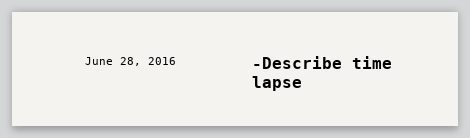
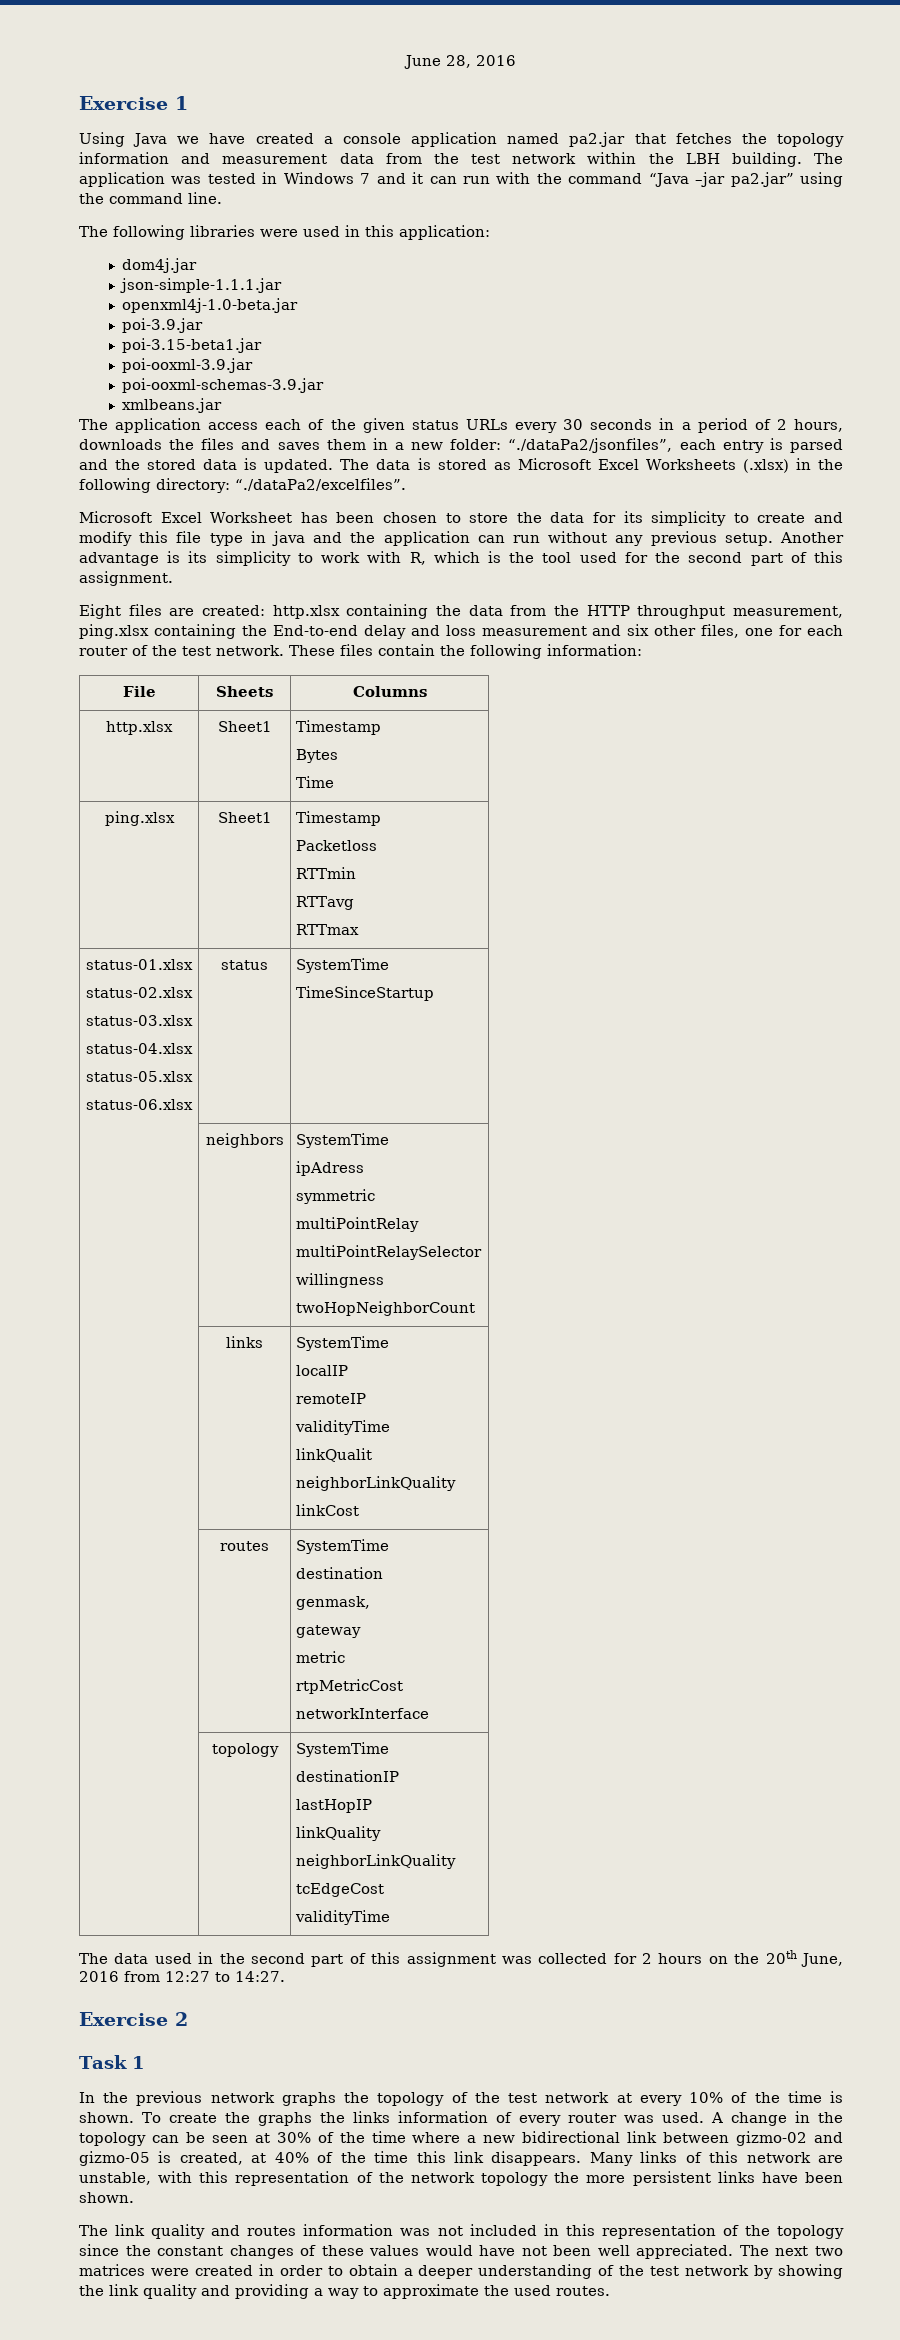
- -Describe time lapse
+ Exercise 1
+ Using Java we have created a console application named pa2.jar that fetches the topology information and measurement data from the test network within the LBH building. The application was tested in Windows 7 and it can run with the command “Java –jar pa2.jar” using the command line.
+ The following libraries were used in this application:
+ dom4j.jar
+ json-simple-1.1.1.jar
+ openxml4j-1.0-beta.jar
+ poi-3.9.jar
+ poi-3.15-beta1.jar
+ poi-ooxml-3.9.jar
+ poi-ooxml-schemas-3.9.jar
+ xmlbeans.jar
+ The application access each of the given status URLs every 30 seconds in a period of 2 hours, downloads the files and saves them in a new folder: “./dataPa2/jsonfiles”, each entry is parsed and the stored data is updated. The data is stored as Microsoft Excel Worksheets (.xlsx) in the following directory: “./dataPa2/excelfiles”.
+ Microsoft Excel Worksheet has been chosen to store the data for its simplicity to create and modify this file type in java and the application can run without any previous setup. Another advantage is its simplicity to work with R, which is the tool used for the second part of this assignment.
+ Eight files are created: http.xlsx containing the data from the HTTP throughput measurement, ping.xlsx containing the End-to-end delay and loss measurement and six other files, one for each router of the test network. These files contain the following information:
+ File | Sheets | Columns
+ http.xlsx | Sheet1 | Timestamp
+ Bytes
+ Time
+ ping.xlsx | Sheet1 | Timestamp
+ Packetloss
+ RTTmin
+ RTTavg
+ RTTmax
+ status-01.xlsx
+ status-02.xlsx
+ status-03.xlsx
+ status-04.xlsx
+ status-05.xlsx
+ status-06.xlsx | status | SystemTime
+ TimeSinceStartup
+ | neighbors | SystemTime
+ ipAdress
+ symmetric
+ multiPointRelay
+ multiPointRelaySelector
+ willingness
+ twoHopNeighborCount
+ | links | SystemTime
+ localIP
+ remoteIP
+ validityTime
+ linkQualit
+ neighborLinkQuality
+ linkCost
+ | routes | SystemTime
+ destination
+ genmask,
+ gateway
+ metric
+ rtpMetricCost
+ networkInterface
+ | topology | SystemTime
+ destinationIP
+ lastHopIP
+ linkQuality
+ neighborLinkQuality
+ tcEdgeCost
+ validityTime
+ The data used in the second part of this assignment was collected for 2 hours on the 20th June, 2016 from 12:27 to 14:27.
+ Exercise 2
+ Task 1
+ In the previous network graphs the topology of the test network at every 10% of the time is shown. To create the graphs the links information of every router was used. A change in the topology can be seen at 30% of the time where a new bidirectional link between gizmo-02 and gizmo-05 is created, at 40% of the time this link disappears. Many links of this network are unstable, with this representation of the network topology the more persistent links have been shown.
+ The link quality and routes information was not included in this representation of the topology since the constant changes of these values would have not been well appreciated. The next two matrices were created in order to obtain a deeper understanding of the test network by showing the link quality and providing a way to approximate the used routes.

